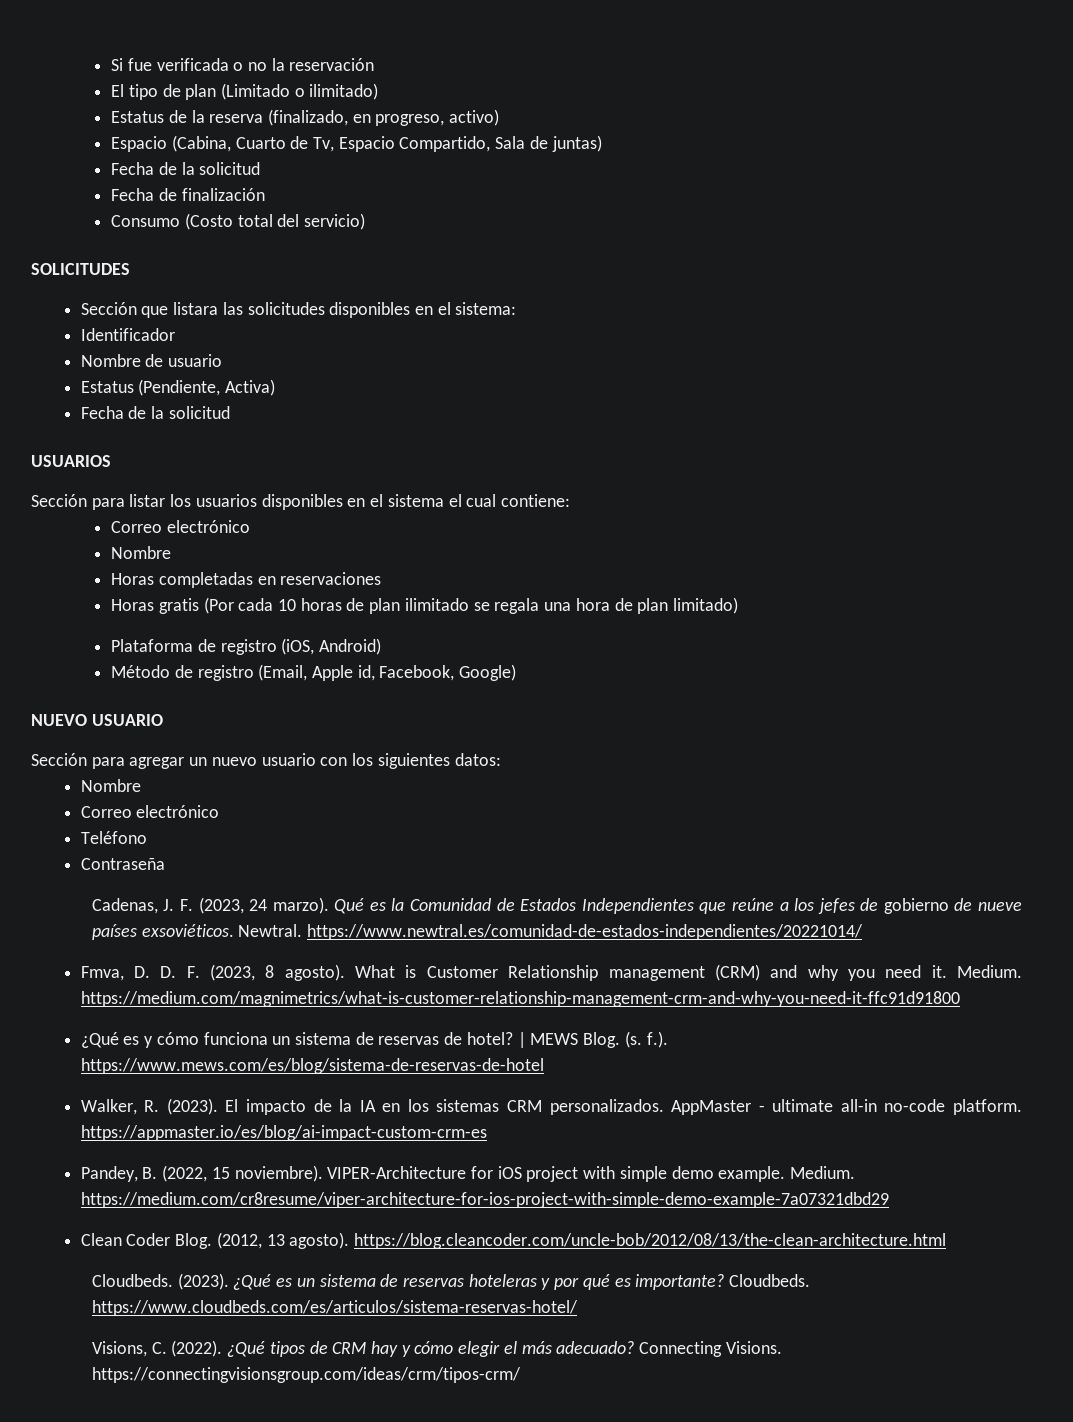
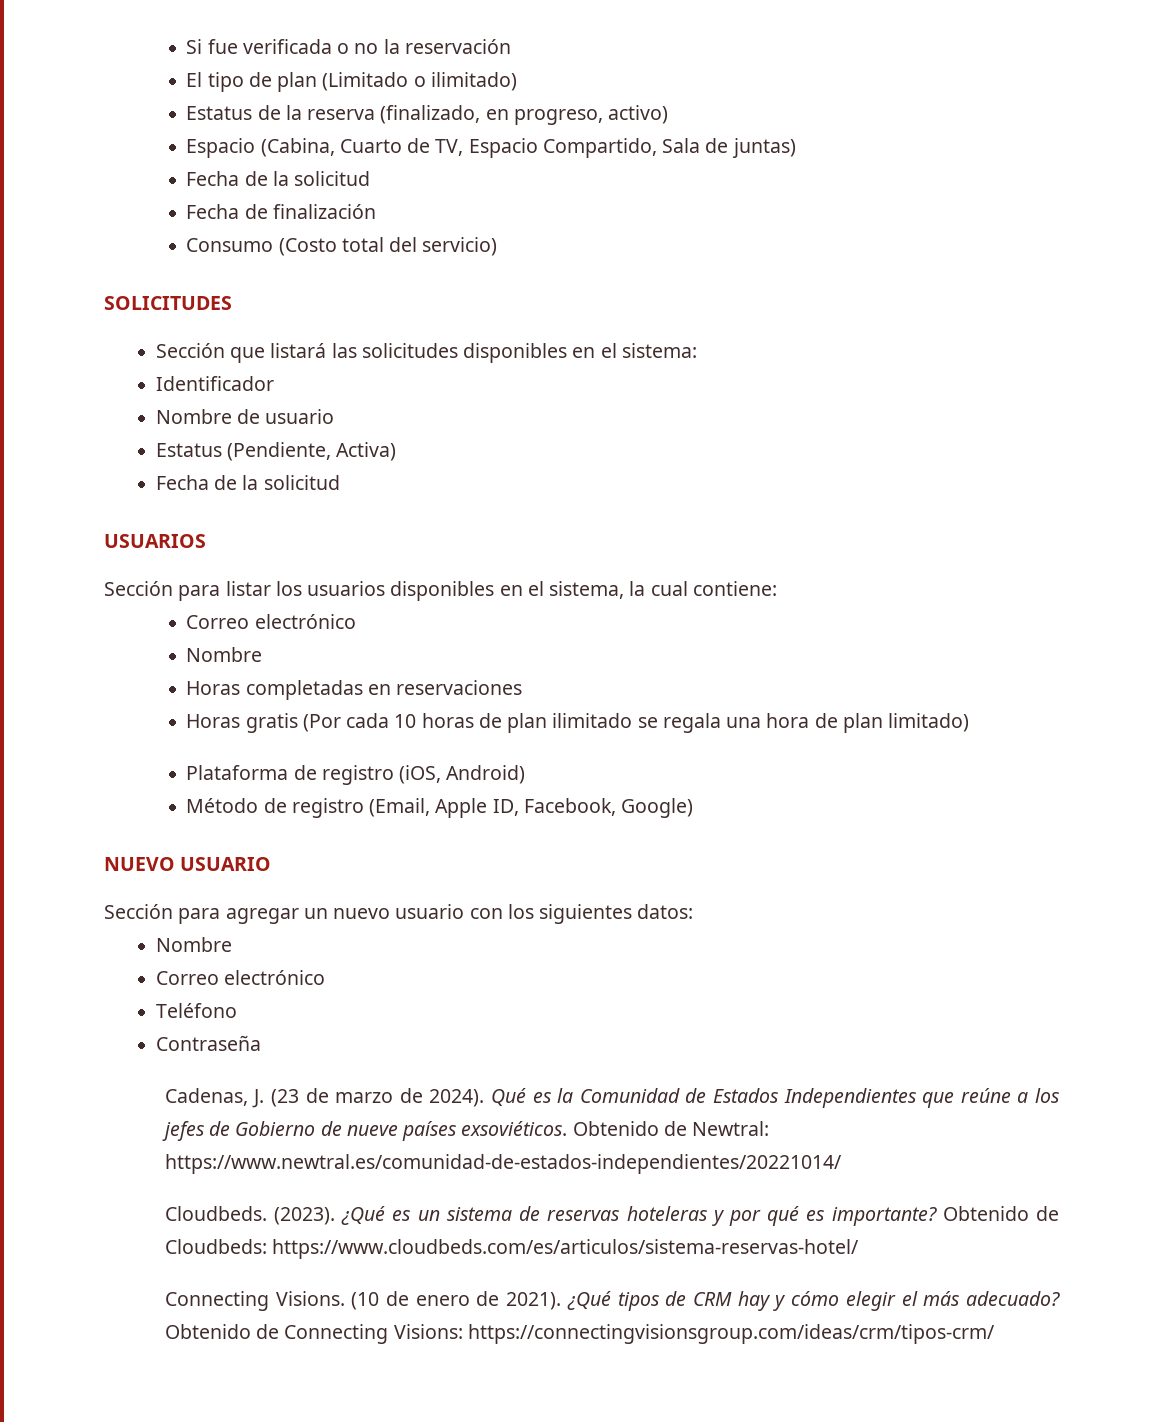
- Espacio (Cabina, Cuarto de Tv, Espacio Compartido, Sala de juntas)
+ Espacio (Cabina, Cuarto de TV, Espacio Compartido, Sala de juntas)
- Sección que listara las solicitudes disponibles en el sistema:
+ Sección que listará las solicitudes disponibles en el sistema:
- Sección para listar los usuarios disponibles en el sistema el cual contiene:
+ Sección para listar los usuarios disponibles en el sistema, la cual contiene:
- Método de registro (Email, Apple id, Facebook, Google)
+ Método de registro (Email, Apple ID, Facebook, Google)
- Cadenas, J. F. (2023, 24 marzo).
+ Cadenas, J. (23 de marzo de 2024).
- Qué es la Comunidad de Estados Independientes que reúne a los jefes de gobierno de nueve países exsoviéticos.
+ Qué es la Comunidad de Estados Independientes que reúne a los jefes de Gobierno de nueve países exsoviéticos.
- Newtral. https://www.newtral.es/comunidad-de-estados-independientes/20221014/
- Fmva, D. D. F. (2023, 8 agosto). What is Customer Relationship management (CRM) and why you need it. Medium. https://medium.com/magnimetrics/what-is-customer-relationship-management-crm-and-why-you-need-it-ffc91d91800
- ¿Qué es y cómo funciona un sistema de reservas de hotel? | MEWS Blog. (s. f.). https://www.mews.com/es/blog/sistema-de-reservas-de-hotel
- Walker, R. (2023). El impacto de la IA en los sistemas CRM personalizados. AppMaster - ultimate all-in no-code platform. https://appmaster.io/es/blog/ai-impact-custom-crm-es
- Pandey, B. (2022, 15 noviembre). VIPER-Architecture for iOS project with simple demo example. Medium. https://medium.com/cr8resume/viper-architecture-for-ios-project-with-simple-demo-example-7a07321dbd29
- Clean Coder Blog. (2012, 13 agosto). https://blog.cleancoder.com/uncle-bob/2012/08/13/the-clean-architecture.html
+ Obtenido de Newtral: https://www.newtral.es/comunidad-de-estados-independientes/20221014/
- Cloudbeds. https://www.cloudbeds.com/es/articulos/sistema-reservas-hotel/
- Visions, C. (2022).
+ Obtenido de Cloudbeds: https://www.cloudbeds.com/es/articulos/sistema-reservas-hotel/
+ Connecting Visions. (10 de enero de 2021).
- Connecting Visions. https://connectingvisionsgroup.com/ideas/crm/tipos-crm/
+ Obtenido de Connecting Visions: https://connectingvisionsgroup.com/ideas/crm/tipos-crm/

